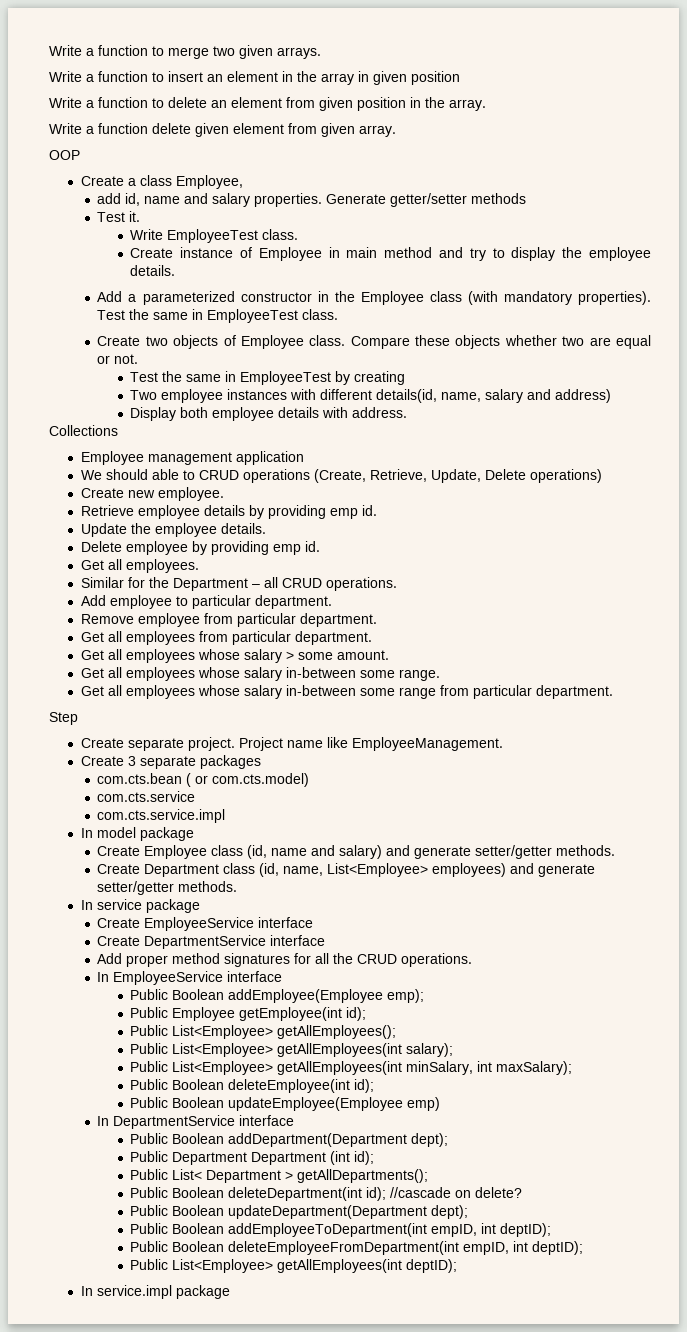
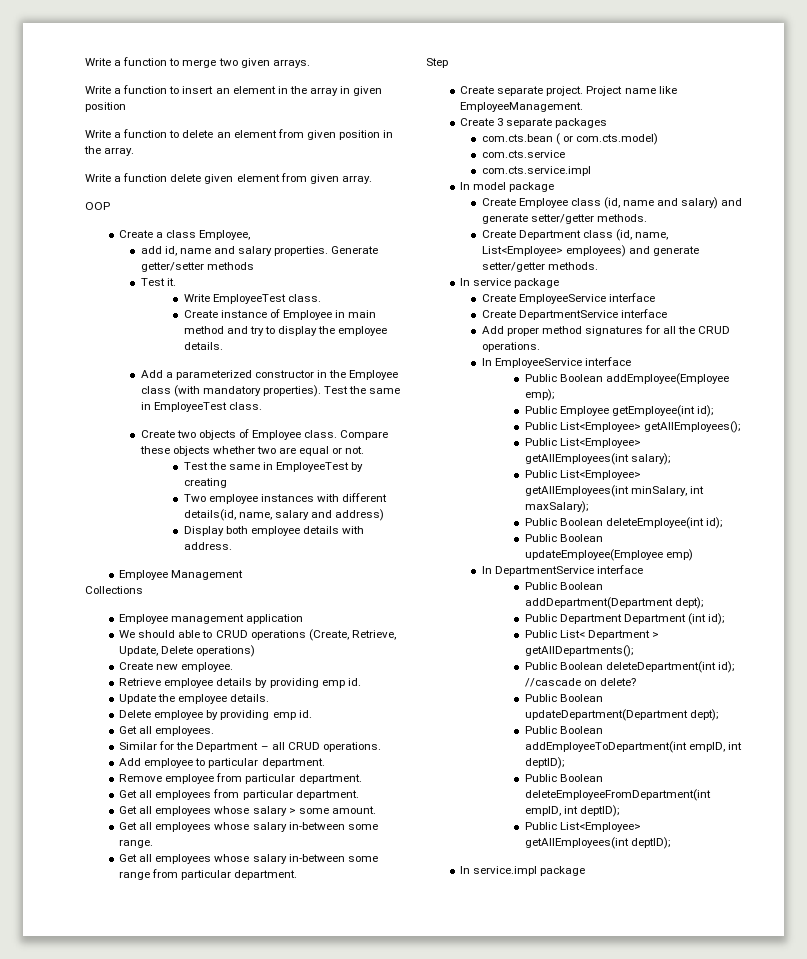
+ Employee Management

